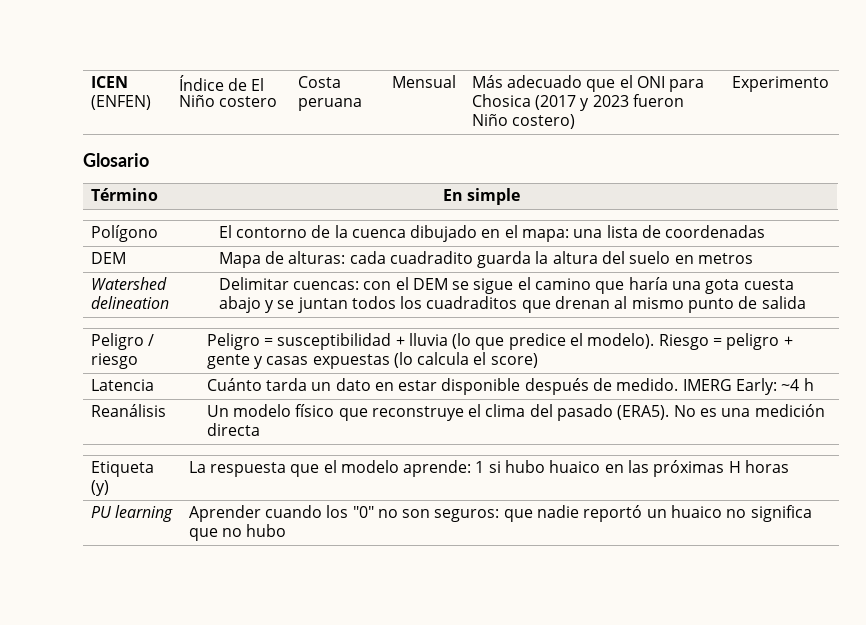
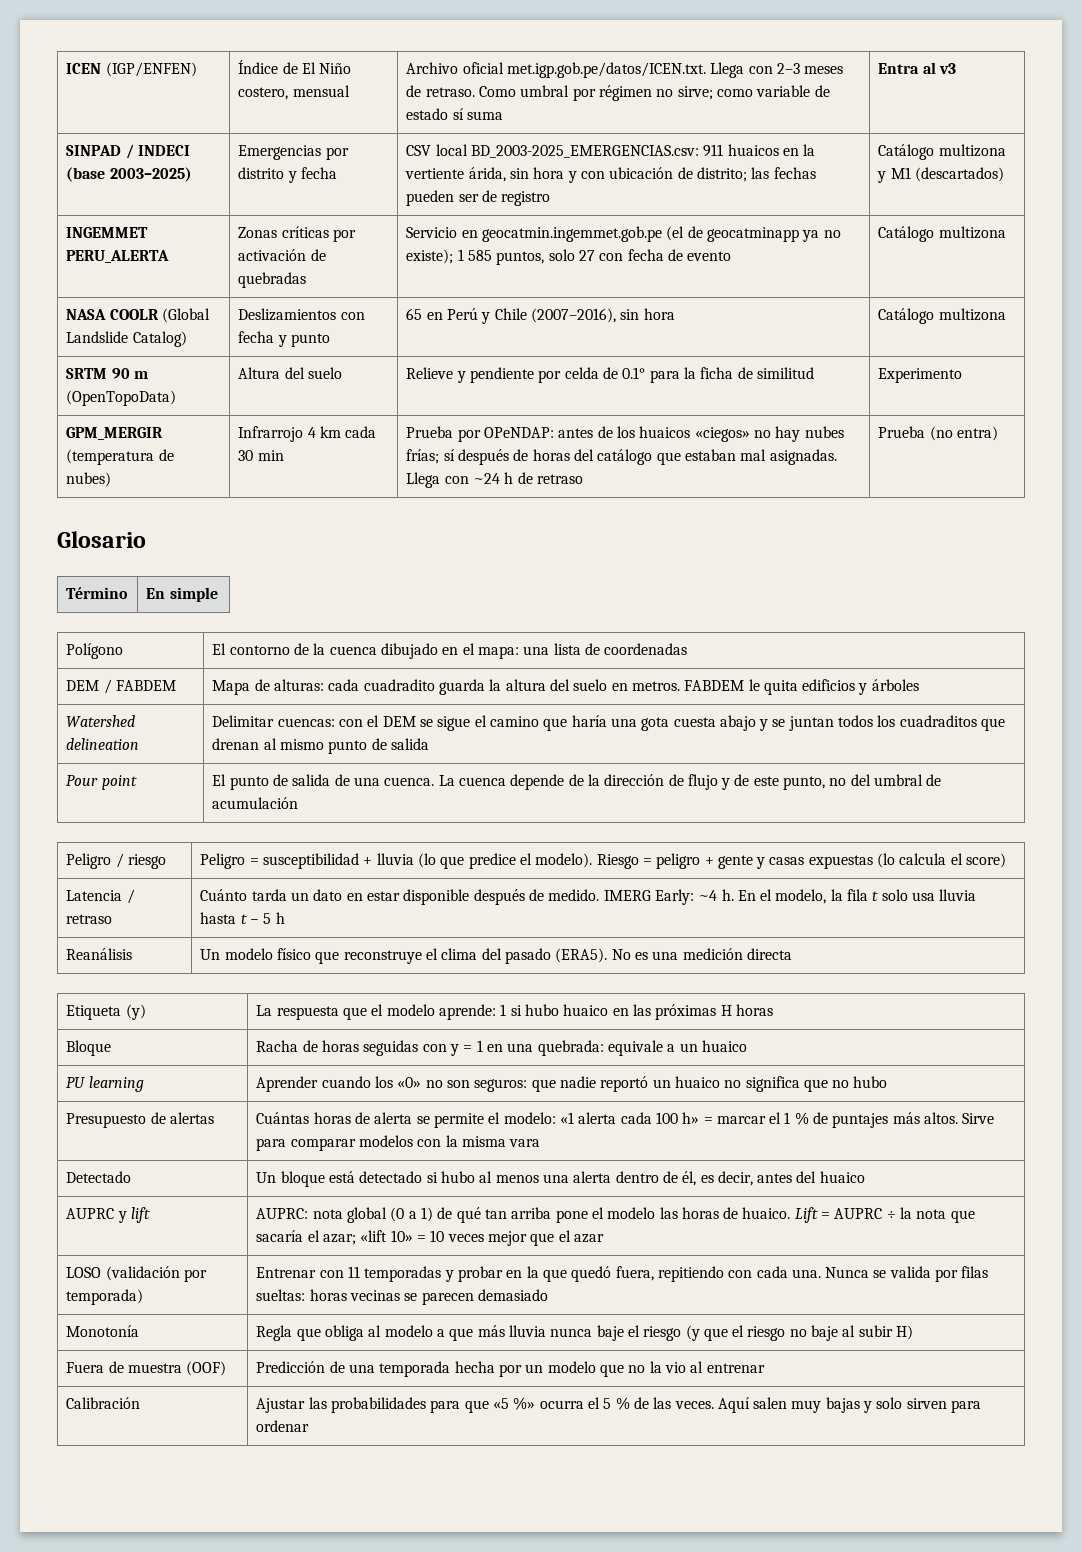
- ICEN (ENFEN) | Índice de El Niño costero | Costa peruana | Mensual | Más adecuado que el ONI para Chosica (2017 y 2023 fueron Niño costero) | Experimento
+ ICEN (IGP/ENFEN) | Índice de El Niño costero, mensual | Archivo oficial met.igp.gob.pe/datos/ICEN.txt. Llega con 2–3 meses de retraso. Como umbral por régimen no sirve; como variable de estado sí suma | Entra al v3
+ SINPAD / INDECI (base 2003–2025) | Emergencias por distrito y fecha | CSV local BD_2003-2025_EMERGENCIAS.csv: 911 huaicos en la vertiente árida, sin hora y con ubicación de distrito; las fechas pueden ser de registro | Catálogo multizona y M1 (descartados)
+ INGEMMET PERU_ALERTA | Zonas críticas por activación de quebradas | Servicio en geocatmin.ingemmet.gob.pe (el de geocatminapp ya no existe); 1 585 puntos, solo 27 con fecha de evento | Catálogo multizona
+ NASA COOLR (Global Landslide Catalog) | Deslizamientos con fecha y punto | 65 en Perú y Chile (2007–2016), sin hora | Catálogo multizona
+ SRTM 90 m (OpenTopoData) | Altura del suelo | Relieve y pendiente por celda de 0.1° para la ficha de similitud | Experimento
+ GPM_MERGIR (temperatura de nubes) | Infrarrojo 4 km cada 30 min | Prueba por OPeNDAP: antes de los huaicos «ciegos» no hay nubes frías; sí después de horas del catálogo que estaban mal asignadas. Llega con ~24 h de retraso | Prueba (no entra)
- DEM | Mapa de alturas: cada cuadradito guarda la altura del suelo en metros
+ DEM / FABDEM | Mapa de alturas: cada cuadradito guarda la altura del suelo en metros. FABDEM le quita edificios y árboles
+ Pour point | El punto de salida de una cuenca. La cuenca depende de la dirección de flujo y de este punto, no del umbral de acumulación
- Latencia | Cuánto tarda un dato en estar disponible después de medido. IMERG Early: ~4 h
+ Latencia / retraso | Cuánto tarda un dato en estar disponible después de medido. IMERG Early: ~4 h. En el modelo, la fila t solo usa lluvia hasta t − 5 h
+ Bloque | Racha de horas seguidas con y = 1 en una quebrada: equivale a un huaico
- PU learning | Aprender cuando los "0" no son seguros: que nadie reportó un huaico no significa que no hubo
+ PU learning | Aprender cuando los «0» no son seguros: que nadie reportó un huaico no significa que no hubo
+ Presupuesto de alertas | Cuántas horas de alerta se permite el modelo: «1 alerta cada 100 h» = marcar el 1 % de puntajes más altos. Sirve para comparar modelos con la misma vara
+ Detectado | Un bloque está detectado si hubo al menos una alerta dentro de él, es decir, antes del huaico
+ AUPRC y lift | AUPRC: nota global (0 a 1) de qué tan arriba pone el modelo las horas de huaico. Lift = AUPRC ÷ la nota que sacaría el azar; «lift 10» = 10 veces mejor que el azar
+ LOSO (validación por temporada) | Entrenar con 11 temporadas y probar en la que quedó fuera, repitiendo con cada una. Nunca se valida por filas sueltas: horas vecinas se parecen demasiado
+ Monotonía | Regla que obliga al modelo a que más lluvia nunca baje el riesgo (y que el riesgo no baje al subir H)
+ Fuera de muestra (OOF) | Predicción de una temporada hecha por un modelo que no la vio al entrenar
+ Calibración | Ajustar las probabilidades para que «5 %» ocurra el 5 % de las veces. Aquí salen muy bajas y solo sirven para ordenar

